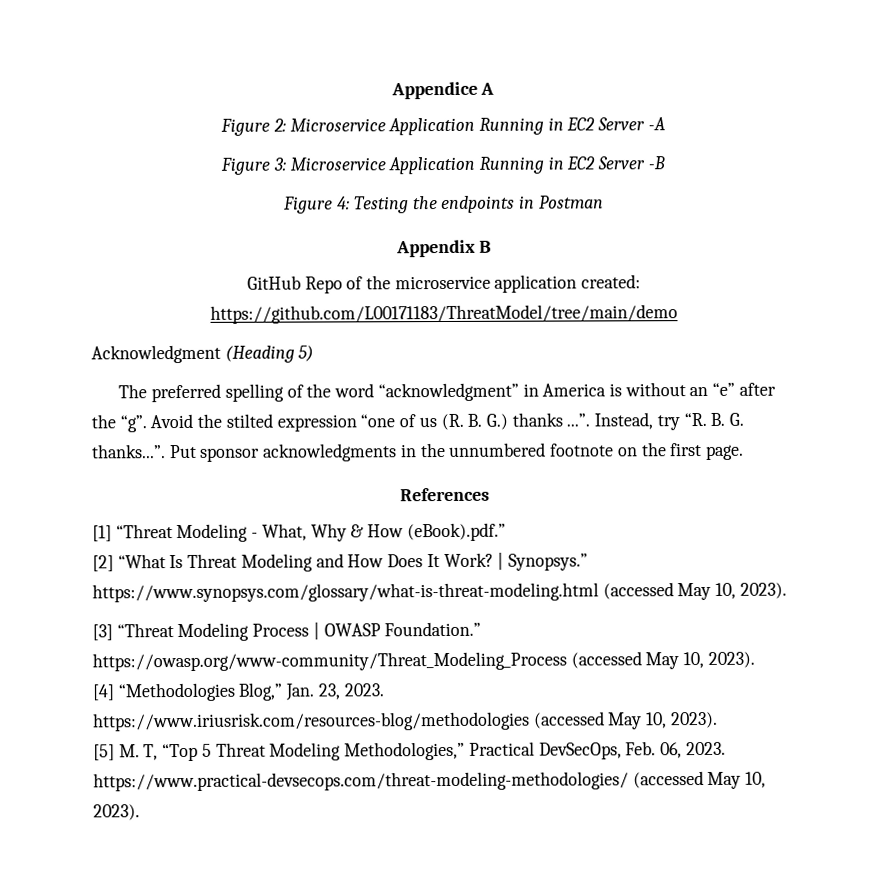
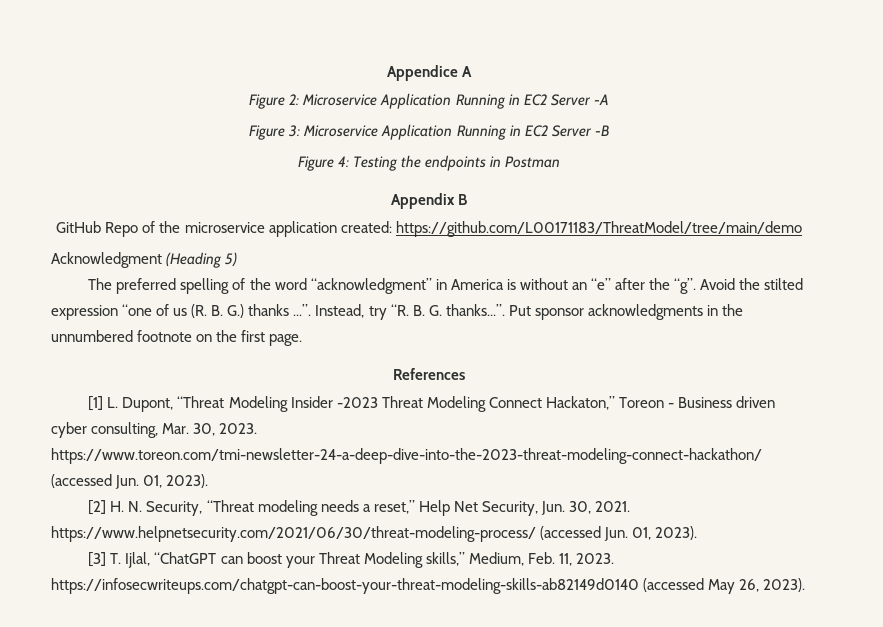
- [1] “Threat Modeling - What, Why & How (eBook).pdf.”
- [2] “What Is Threat Modeling and How Does It Work? | Synopsys.” https://www.synopsys.com/glossary/what-is-threat-modeling.html (accessed May 10, 2023).
- [3] “Threat Modeling Process | OWASP Foundation.” https://owasp.org/www-community/Threat_Modeling_Process (accessed May 10, 2023).
- [4] “Methodologies Blog,” Jan. 23, 2023. https://www.iriusrisk.com/resources-blog/methodologies (accessed May 10, 2023).
- [5] M. T, “Top 5 Threat Modeling Methodologies,” Practical DevSecOps, Feb. 06, 2023. https://www.practical-devsecops.com/threat-modeling-methodologies/ (accessed May 10, 2023).
+ [1] L. Dupont, “Threat Modeling Insider -2023 Threat Modeling Connect Hackaton,” Toreon - Business driven cyber consulting, Mar. 30, 2023. https://www.toreon.com/tmi-newsletter-24-a-deep-dive-into-the-2023-threat-modeling-connect-hackathon/ (accessed Jun. 01, 2023).
+ [2] H. N. Security, “Threat modeling needs a reset,” Help Net Security, Jun. 30, 2021. https://www.helpnetsecurity.com/2021/06/30/threat-modeling-process/ (accessed Jun. 01, 2023).
+ [3] T. Ijlal, “ChatGPT can boost your Threat Modeling skills,” Medium, Feb. 11, 2023. https://infosecwriteups.com/chatgpt-can-boost-your-threat-modeling-skills-ab82149d0140 (accessed May 26, 2023).

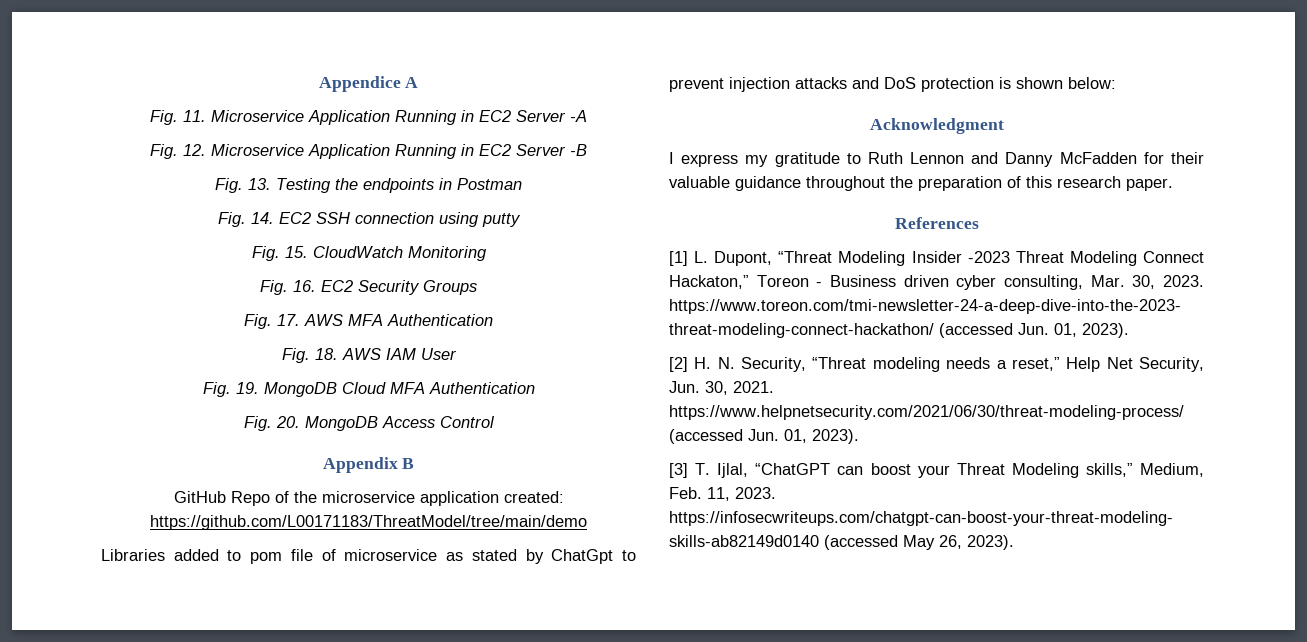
- Figure 2: Microservice Application Running in EC2 Server -A
+ Fig. 11. Microservice Application Running in EC2 Server -A
- Figure 3: Microservice Application Running in EC2 Server -B
+ Fig. 12. Microservice Application Running in EC2 Server -B
- Figure 4: Testing the endpoints in Postman
+ Fig. 13. Testing the endpoints in Postman
+ Fig. 14. EC2 SSH connection using putty
+ Fig. 15. CloudWatch Monitoring
+ Fig. 16. EC2 Security Groups
+ Fig. 17. AWS MFA Authentication
+ Fig. 18. AWS IAM User
+ Fig. 19. MongoDB Cloud MFA Authentication
+ Fig. 20. MongoDB Access Control
- Acknowledgment (Heading 5)
- The preferred spelling of the word “acknowledgment” in America is without an “e” after the “g”. Avoid the stilted expression “one of us (R. B. G.) thanks ...”. Instead, try “R. B. G. thanks...”. Put sponsor acknowledgments in the unnumbered footnote on the first page.
+ Libraries added to pom file of microservice as stated by ChatGpt to prevent injection attacks and DoS protection is shown below:
+ Acknowledgment
+ I express my gratitude to Ruth Lennon and Danny McFadden for their valuable guidance throughout the preparation of this research paper.

